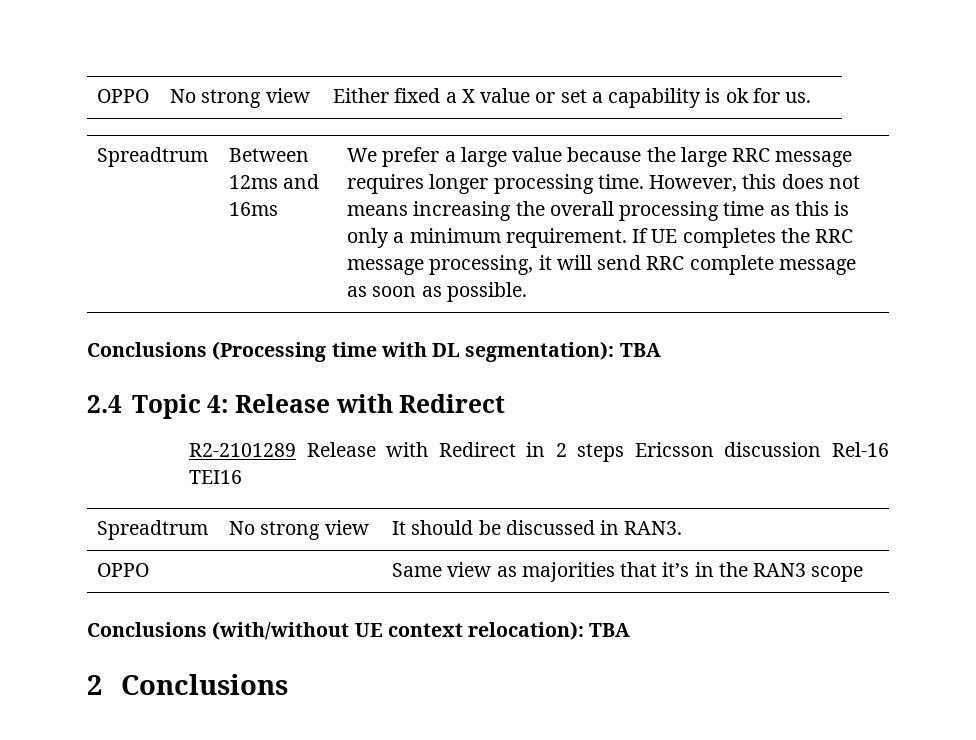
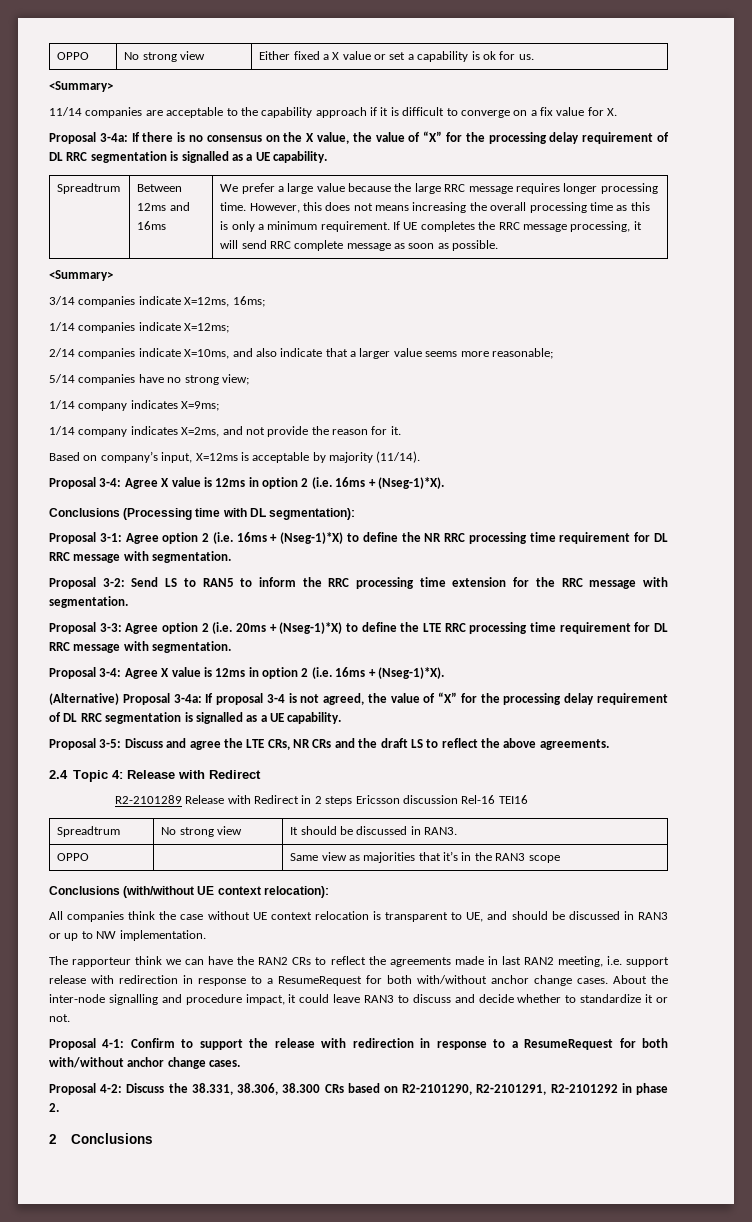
  OPPO | No strong view | Either fixed a X value or set a capability is ok for us.
+ <Summary>
+ 11/14 companies are acceptable to the capability approach if it is difficult to converge on a fix value for X.
+ Proposal 3-4a: If there is no consensus on the X value, the value of “X” for the processing delay requirement of DL RRC segmentation is signalled as a UE capability.
  If UE completes the RRC message processing, it will send RRC complete message as soon as possible.
+ <Summary>
+ 3/14 companies indicate X=12ms, 16ms;
+ 1/14 companies indicate X=12ms;
+ 2/14 companies indicate X=10ms, and also indicate that a larger value seems more reasonable;
+ 5/14 companies have no strong view;
+ 1/14 company indicates X=9ms;
+ 1/14 company indicates X=2ms, and not provide the reason for it.
+ Based on company’s input, X=12ms is acceptable by majority (11/14).
+ Proposal 3-4: Agree X value is 12ms in option 2 (i.e. 16ms + (Nseg-1)*X).
- Conclusions (Processing time with DL segmentation): TBA
+ Conclusions (Processing time with DL segmentation):
+ Proposal 3-1: Agree option 2 (i.e. 16ms + (Nseg-1)*X) to define the NR RRC processing time requirement for DL RRC message with segmentation.
+ Proposal 3-2: Send LS to RAN5 to inform the RRC processing time extension for the RRC message with segmentation.
+ Proposal 3-3: Agree option 2 (i.e. 20ms + (Nseg-1)*X) to define the LTE RRC processing time requirement for DL RRC message with segmentation.
+ Proposal 3-4: Agree X value is 12ms in option 2 (i.e. 16ms + (Nseg-1)*X).
+ (Alternative) Proposal 3-4a: If proposal 3-4 is not agreed, the value of “X” for the processing delay requirement of DL RRC segmentation is signalled as a UE capability.
+ Proposal 3-5: Discuss and agree the LTE CRs, NR CRs and the draft LS to reflect the above agreements.
- Conclusions (with/without UE context relocation): TBA
+ Conclusions (with/without UE context relocation):
+ All companies think the case without UE context relocation is transparent to UE, and should be discussed in RAN3 or up to NW implementation.
+ The rapporteur think we can have the RAN2 CRs to reflect the agreements made in last RAN2 meeting, i.e. support release with redirection in response to a ResumeRequest for both with/without anchor change cases. About the inter-node signalling and procedure impact, it could leave RAN3 to discuss and decide whether to standardize it or not.
+ Proposal 4-1: Confirm to support the release with redirection in response to a ResumeRequest for both with/without anchor change cases.
+ Proposal 4-2: Discuss the 38.331, 38.306, 38.300 CRs based on R2-2101290, R2-2101291, R2-2101292 in phase 2.

